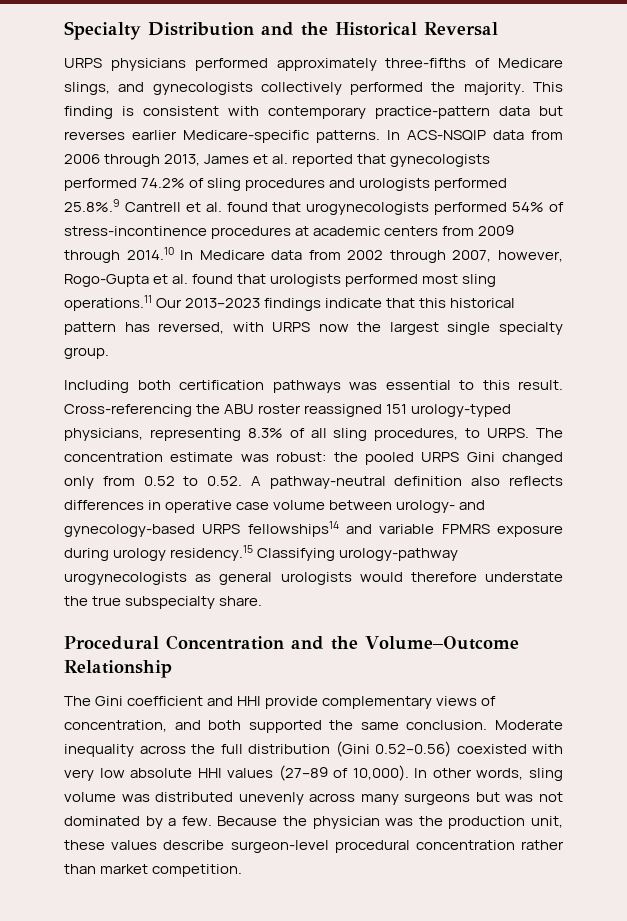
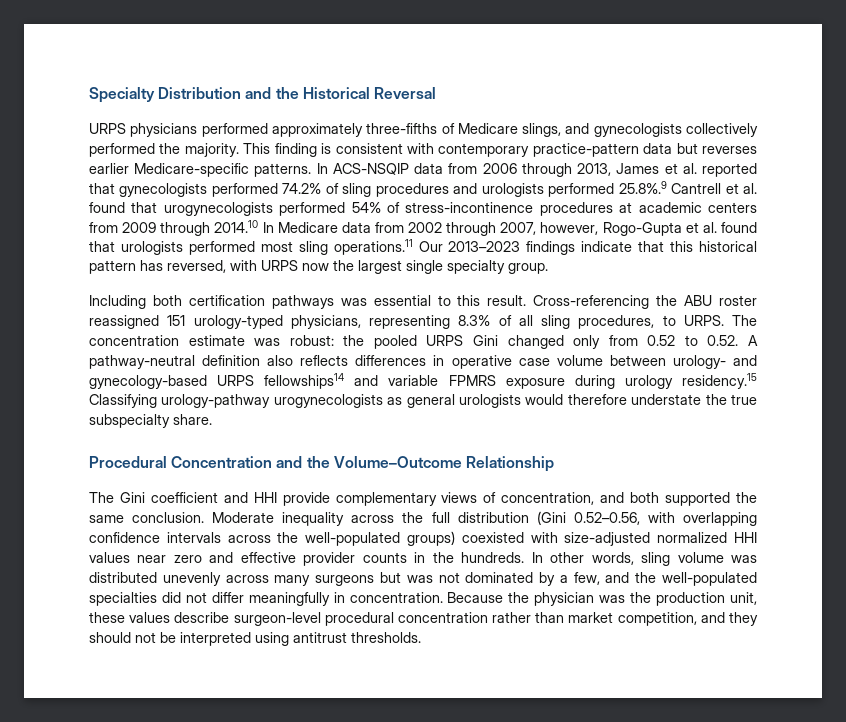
- Moderate inequality across the full distribution (Gini 0.52–0.56) coexisted with very low absolute HHI values (27–89 of 10,000).
+ Moderate inequality across the full distribution (Gini 0.52–0.56, with overlapping confidence intervals across the well-populated groups) coexisted with size-adjusted normalized HHI values near zero and effective provider counts in the hundreds.
- In other words, sling volume was distributed unevenly across many surgeons but was not dominated by a few.
+ In other words, sling volume was distributed unevenly across many surgeons but was not dominated by a few, and the well-populated specialties did not differ meaningfully in concentration.
- Because the physician was the production unit, these values describe surgeon-level procedural concentration rather than market competition.
+ Because the physician was the production unit, these values describe surgeon-level procedural concentration rather than market competition, and they should not be interpreted using antitrust thresholds.

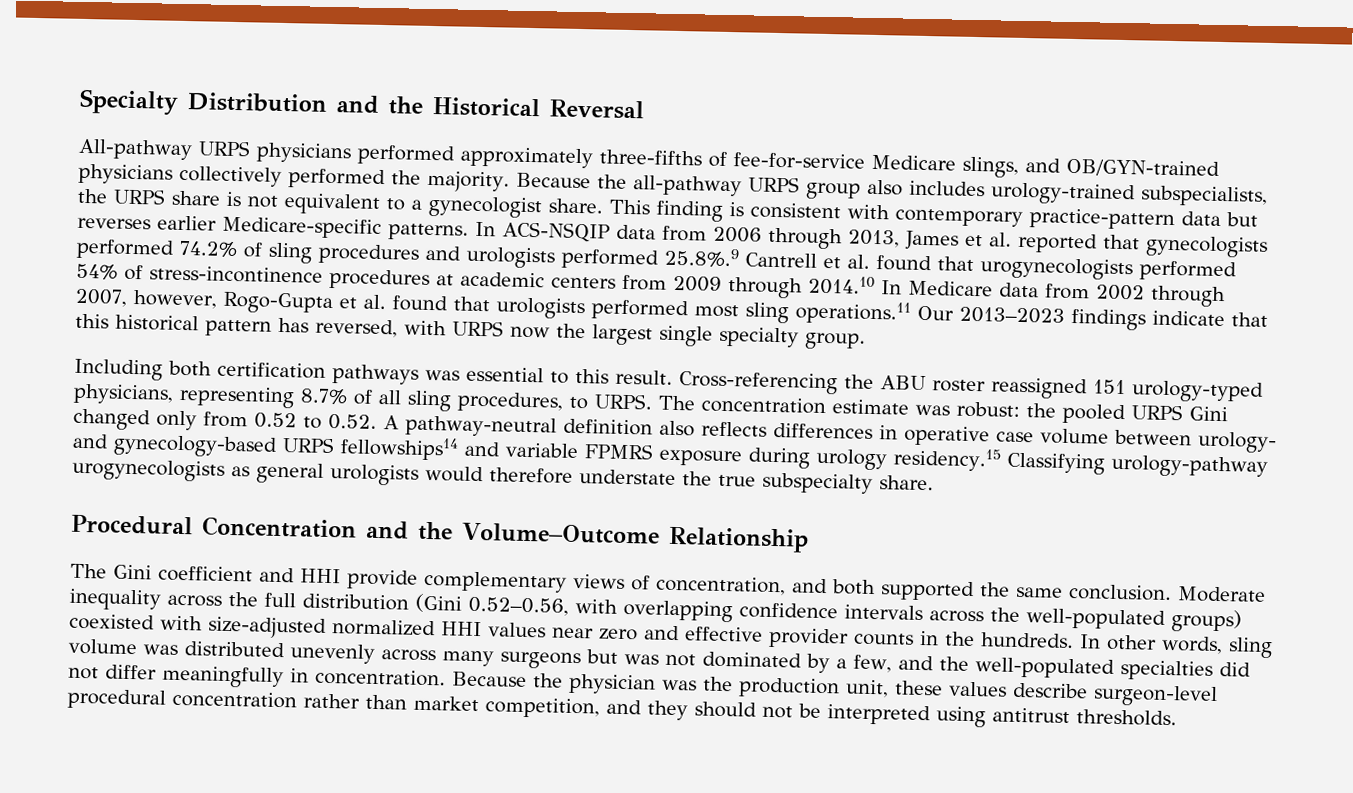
- URPS physicians performed approximately three-fifths of Medicare slings, and gynecologists collectively performed the majority.
+ All-pathway URPS physicians performed approximately three-fifths of fee-for-service Medicare slings, and OB/GYN-trained physicians collectively performed the majority.
+ Because the all-pathway URPS group also includes urology-trained subspecialists, the URPS share is not equivalent to a gynecologist share.
- Cross-referencing the ABU roster reassigned 151 urology-typed physicians, representing 8.3% of all sling procedures, to URPS.
+ Cross-referencing the ABU roster reassigned 151 urology-typed physicians, representing 8.7% of all sling procedures, to URPS.

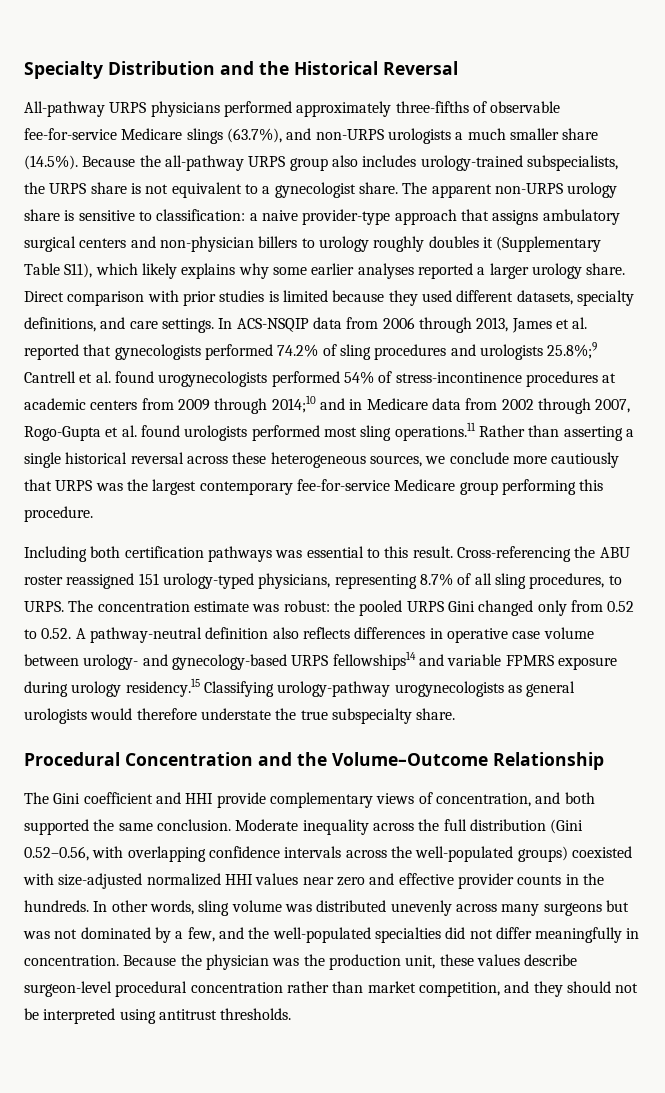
- All-pathway URPS physicians performed approximately three-fifths of fee-for-service Medicare slings, and OB/GYN-trained physicians collectively performed the majority. Because the all-pathway URPS group also includes urology-trained subspecialists, the URPS share is not equivalent to a gynecologist share.
+ All-pathway URPS physicians performed approximately three-fifths of observable fee-for-service Medicare slings (63.7%), and non-URPS urologists a much smaller share (14.5%). Because the all-pathway URPS group also includes urology-trained subspecialists, the URPS share is not equivalent to a gynecologist share.
- This finding is consistent with contemporary practice-pattern data but reverses earlier Medicare-specific patterns.
+ The apparent non-URPS urology share is sensitive to classification: a naive provider-type approach that assigns ambulatory surgical centers and non-physician billers to urology roughly doubles it (Supplementary Table S11), which likely explains why some earlier analyses reported a larger urology share. Direct comparison with prior studies is limited because they used different datasets, specialty definitions, and care settings.
- In ACS-NSQIP data from 2006 through 2013, James et al. reported that gynecologists performed 74.2% of sling procedures and urologists performed 25.8%.9 Cantrell et al. found that urogynecologists performed 54% of stress-incontinence procedures at academic centers from 2009 through 2014.10 In Medicare data from 2002 through 2007, however, Rogo-Gupta et al. found that urologists performed most sling operations.11 Our 2013–2023 findings indicate that this historical pattern has reversed, with URPS now the largest single specialty group.
+ In ACS-NSQIP data from 2006 through 2013, James et al. reported that gynecologists performed 74.2% of sling procedures and urologists 25.8%;9 Cantrell et al. found urogynecologists performed 54% of stress-incontinence procedures at academic centers from 2009 through 2014;10 and in Medicare data from 2002 through 2007, Rogo-Gupta et al. found urologists performed most sling operations.11 Rather than asserting a single historical reversal across these heterogeneous sources, we conclude more cautiously that URPS was the largest contemporary fee-for-service Medicare group performing this procedure.

